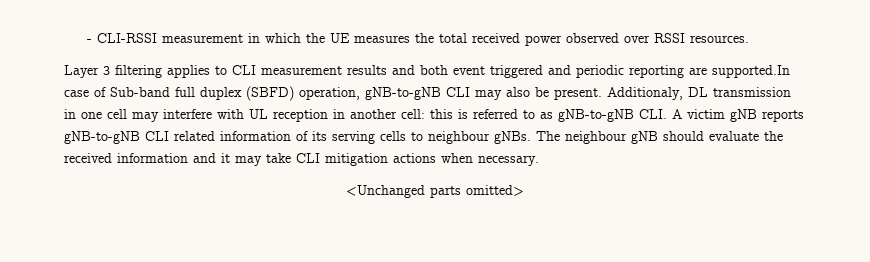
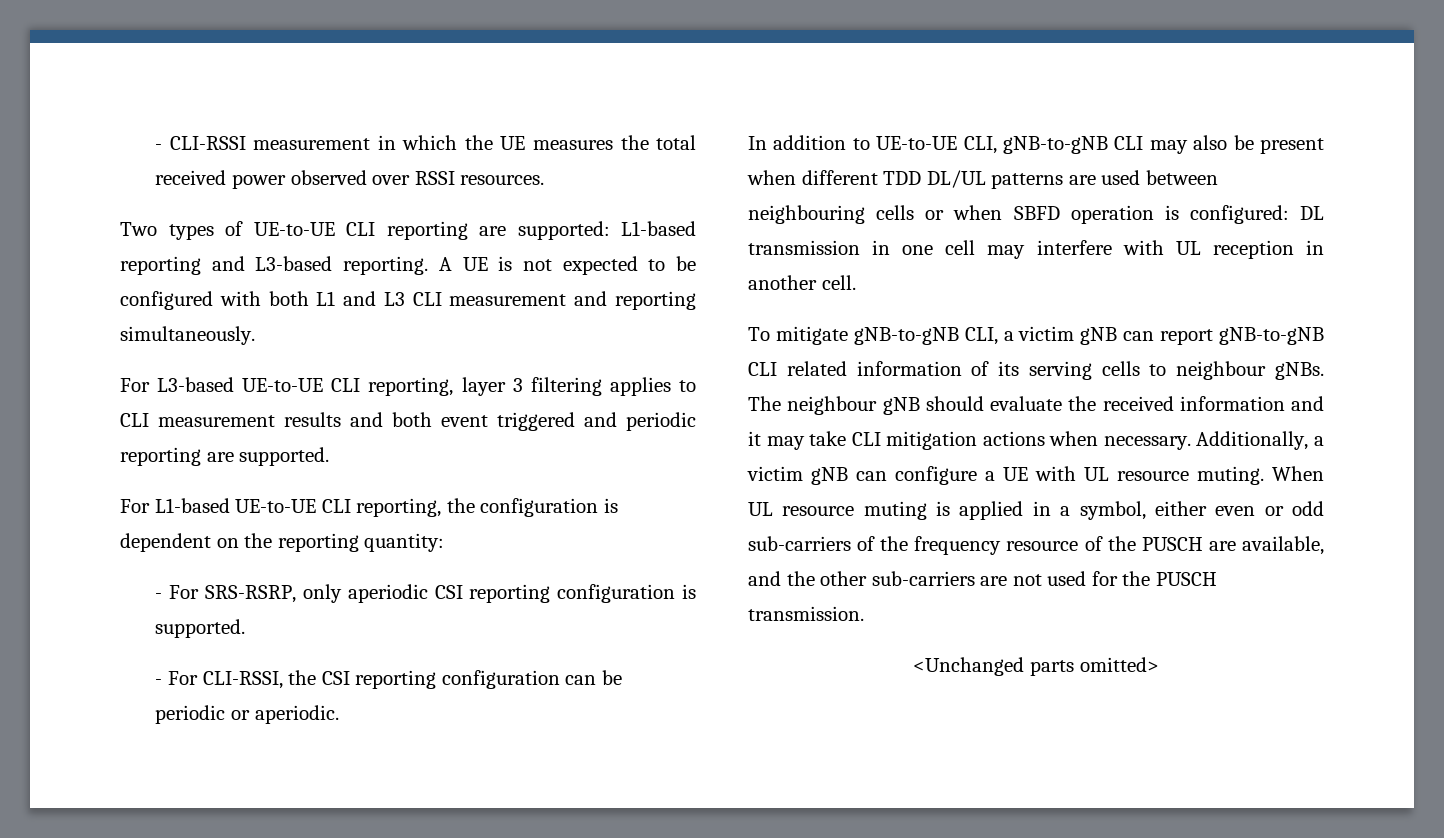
- Layer 3 filtering applies to CLI measurement results and both event triggered and periodic reporting are supported.In case of Sub-band full duplex (SBFD) operation, gNB-to-gNB CLI may also be present. Additionaly, DL transmission in one cell may interfere with UL reception in another cell: this is referred to as gNB-to-gNB CLI. A victim gNB reports gNB-to-gNB CLI related information of its serving cells to neighbour gNBs.
+ Two types of UE-to-UE CLI reporting are supported: L1-based reporting and L3-based reporting. A UE is not expected to be configured with both L1 and L3 CLI measurement and reporting simultaneously.
+ For L3-based UE-to-UE CLI reporting, layer 3 filtering applies to CLI measurement results and both event triggered and periodic reporting are supported.
+ For L1-based UE-to-UE CLI reporting, the configuration is dependent on the reporting quantity:
+ - For SRS-RSRP, only aperiodic CSI reporting configuration is supported.
+ - For CLI-RSSI, the CSI reporting configuration can be periodic or aperiodic.
+ In addition to UE-to-UE CLI, gNB-to-gNB CLI may also be present when different TDD DL/UL patterns are used between neighbouring cells or when SBFD operation is configured: DL transmission in one cell may interfere with UL reception in another cell.
+ To mitigate gNB-to-gNB CLI, a victim gNB can report gNB-to-gNB CLI related information of its serving cells to neighbour gNBs.
+ Additionally, a victim gNB can configure a UE with UL resource muting. When UL resource muting is applied in a symbol, either even or odd sub-carriers of the frequency resource of the PUSCH are available, and the other sub-carriers are not used for the PUSCH transmission.

